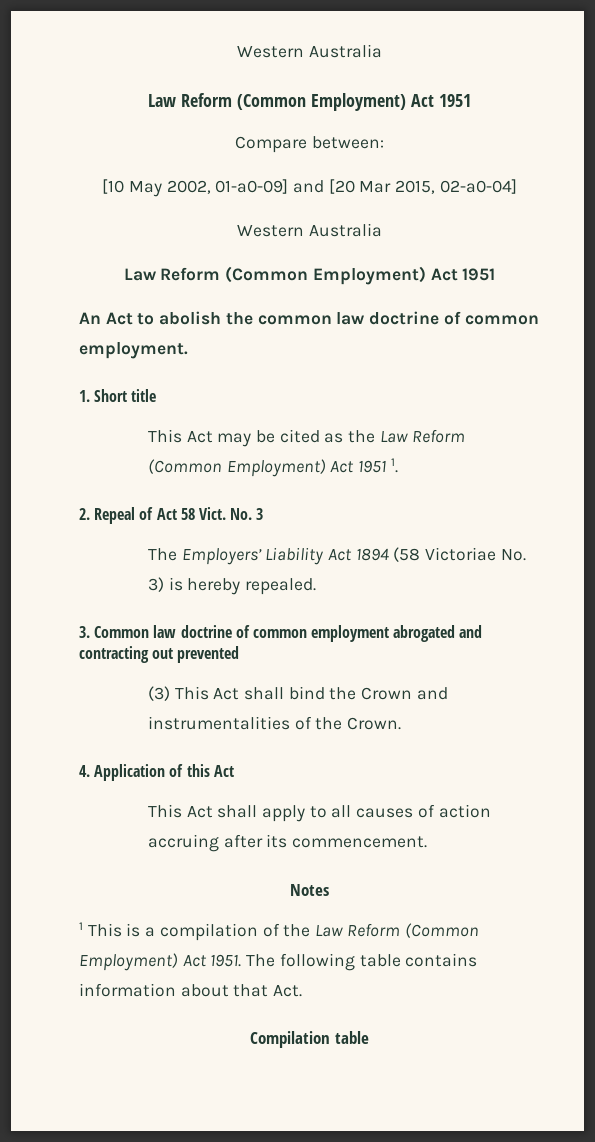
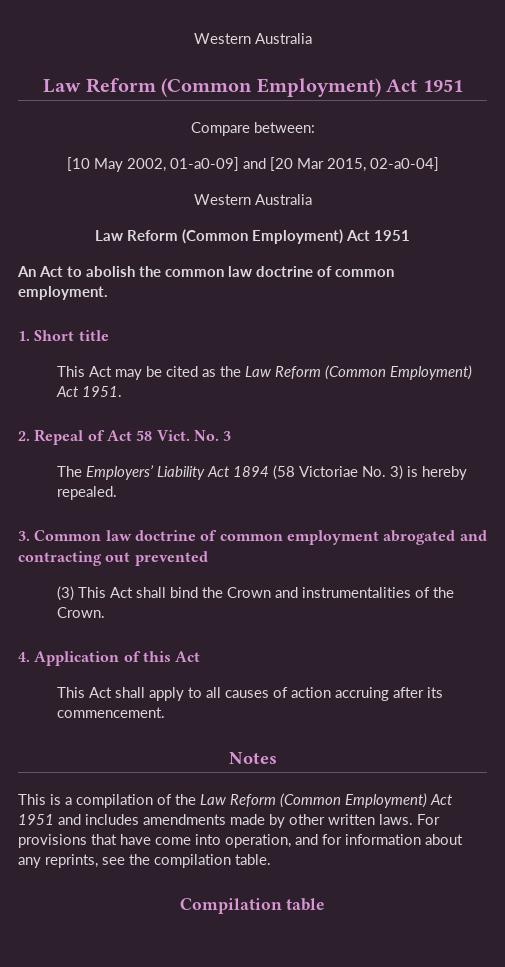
- This Act may be cited as the Law Reform (Common Employment) Act 1951 1.
+ This Act may be cited as the Law Reform (Common Employment) Act 1951.
- 1 This is a compilation of the Law Reform (Common Employment) Act 1951. The following table contains information about that Act.
+ This is a compilation of the Law Reform (Common Employment) Act 1951 and includes amendments made by other written laws. For provisions that have come into operation, and for information about any reprints, see the compilation table.

